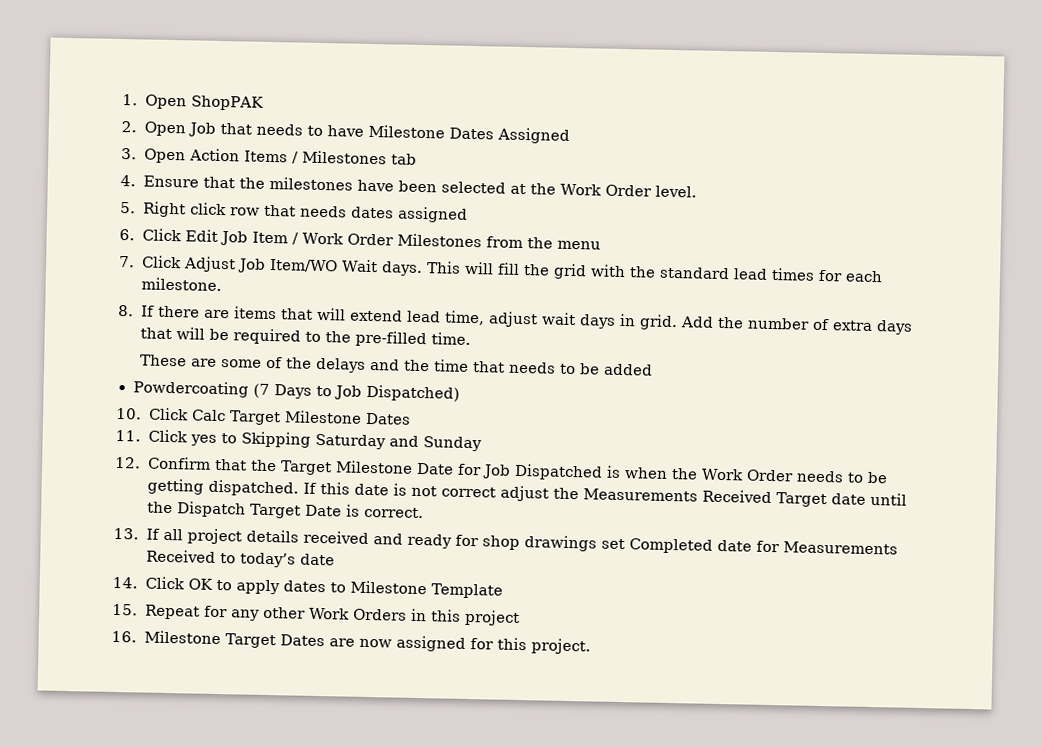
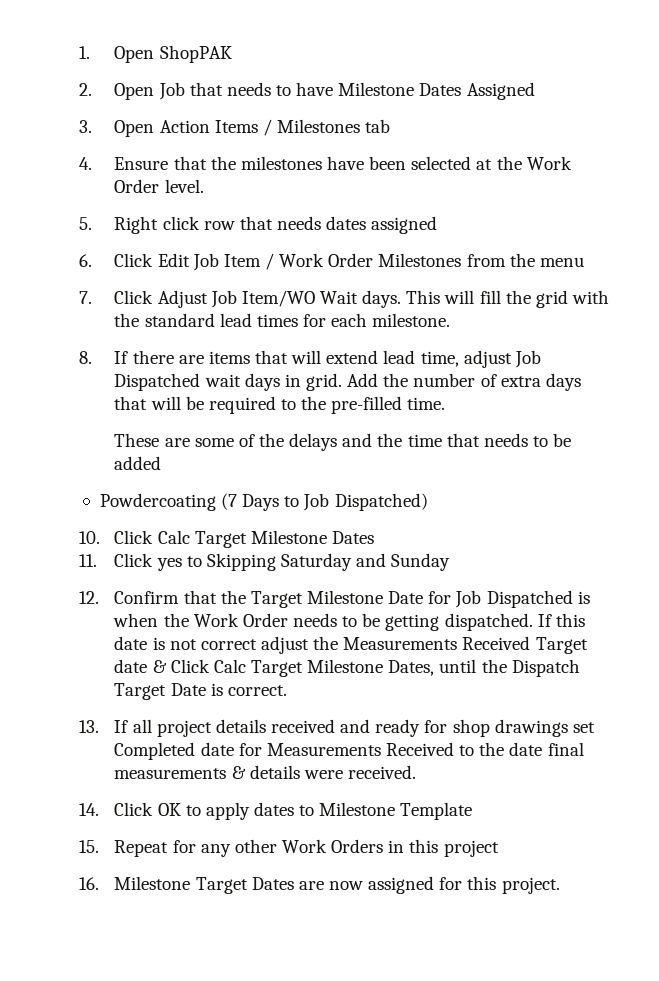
- 8. If there are items that will extend lead time, adjust wait days in grid.
+ 8. If there are items that will extend lead time, adjust Job Dispatched wait days in grid.
- If this date is not correct adjust the Measurements Received Target date until the Dispatch Target Date is correct.
+ If this date is not correct adjust the Measurements Received Target date & Click Calc Target Milestone Dates, until the Dispatch Target Date is correct.
- 13. If all project details received and ready for shop drawings set Completed date for Measurements Received to today’s date
+ 13. If all project details received and ready for shop drawings set Completed date for Measurements Received to the date final measurements & details were received.

